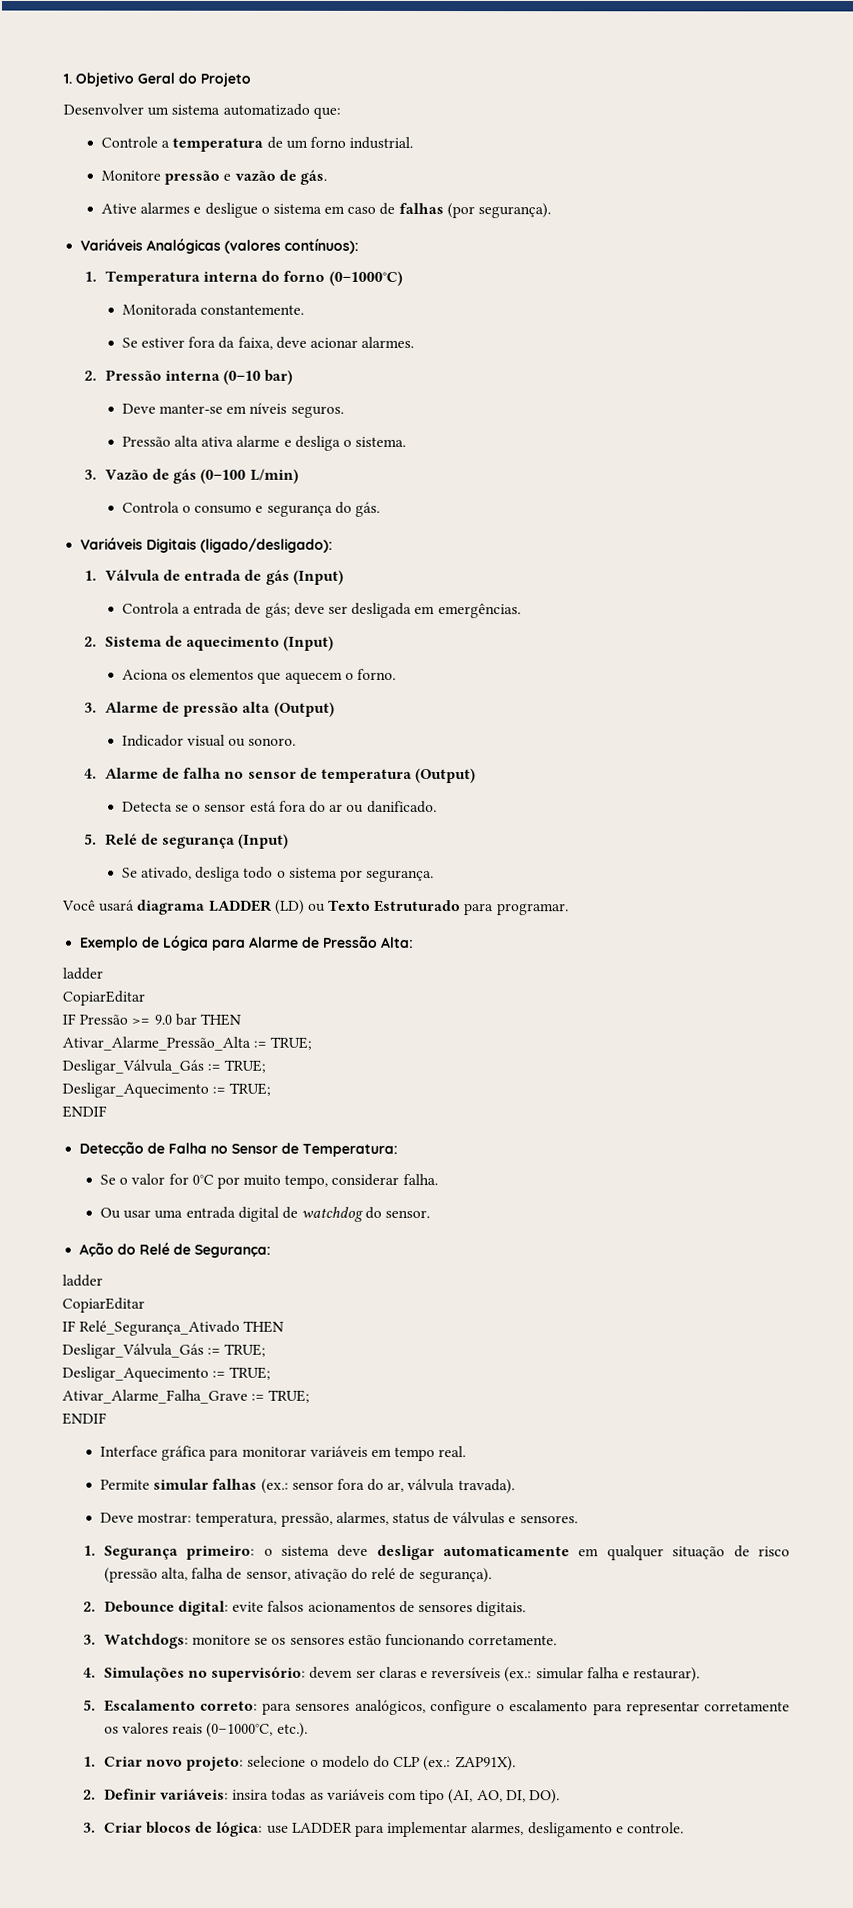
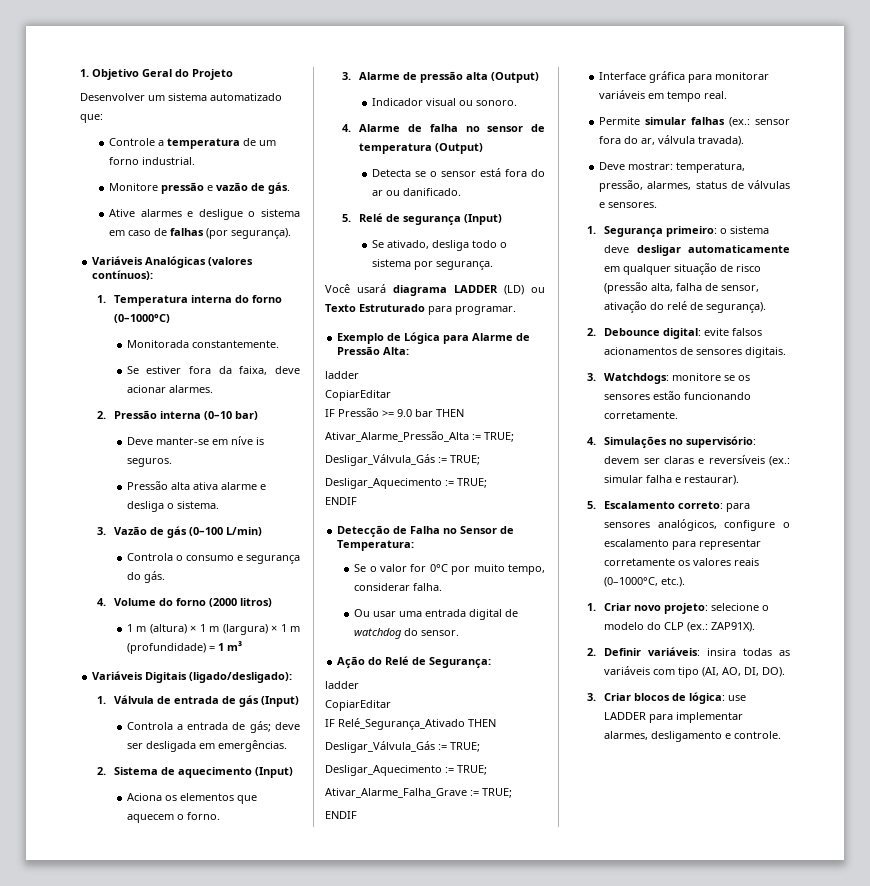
- Deve manter-se em níveis seguros.
+ Deve manter-se em níve is seguros.
+ 4. Volume do forno (2000 litros)
+ 1 m (altura) × 1 m (largura) × 1 m (profundidade) = 1 m³

